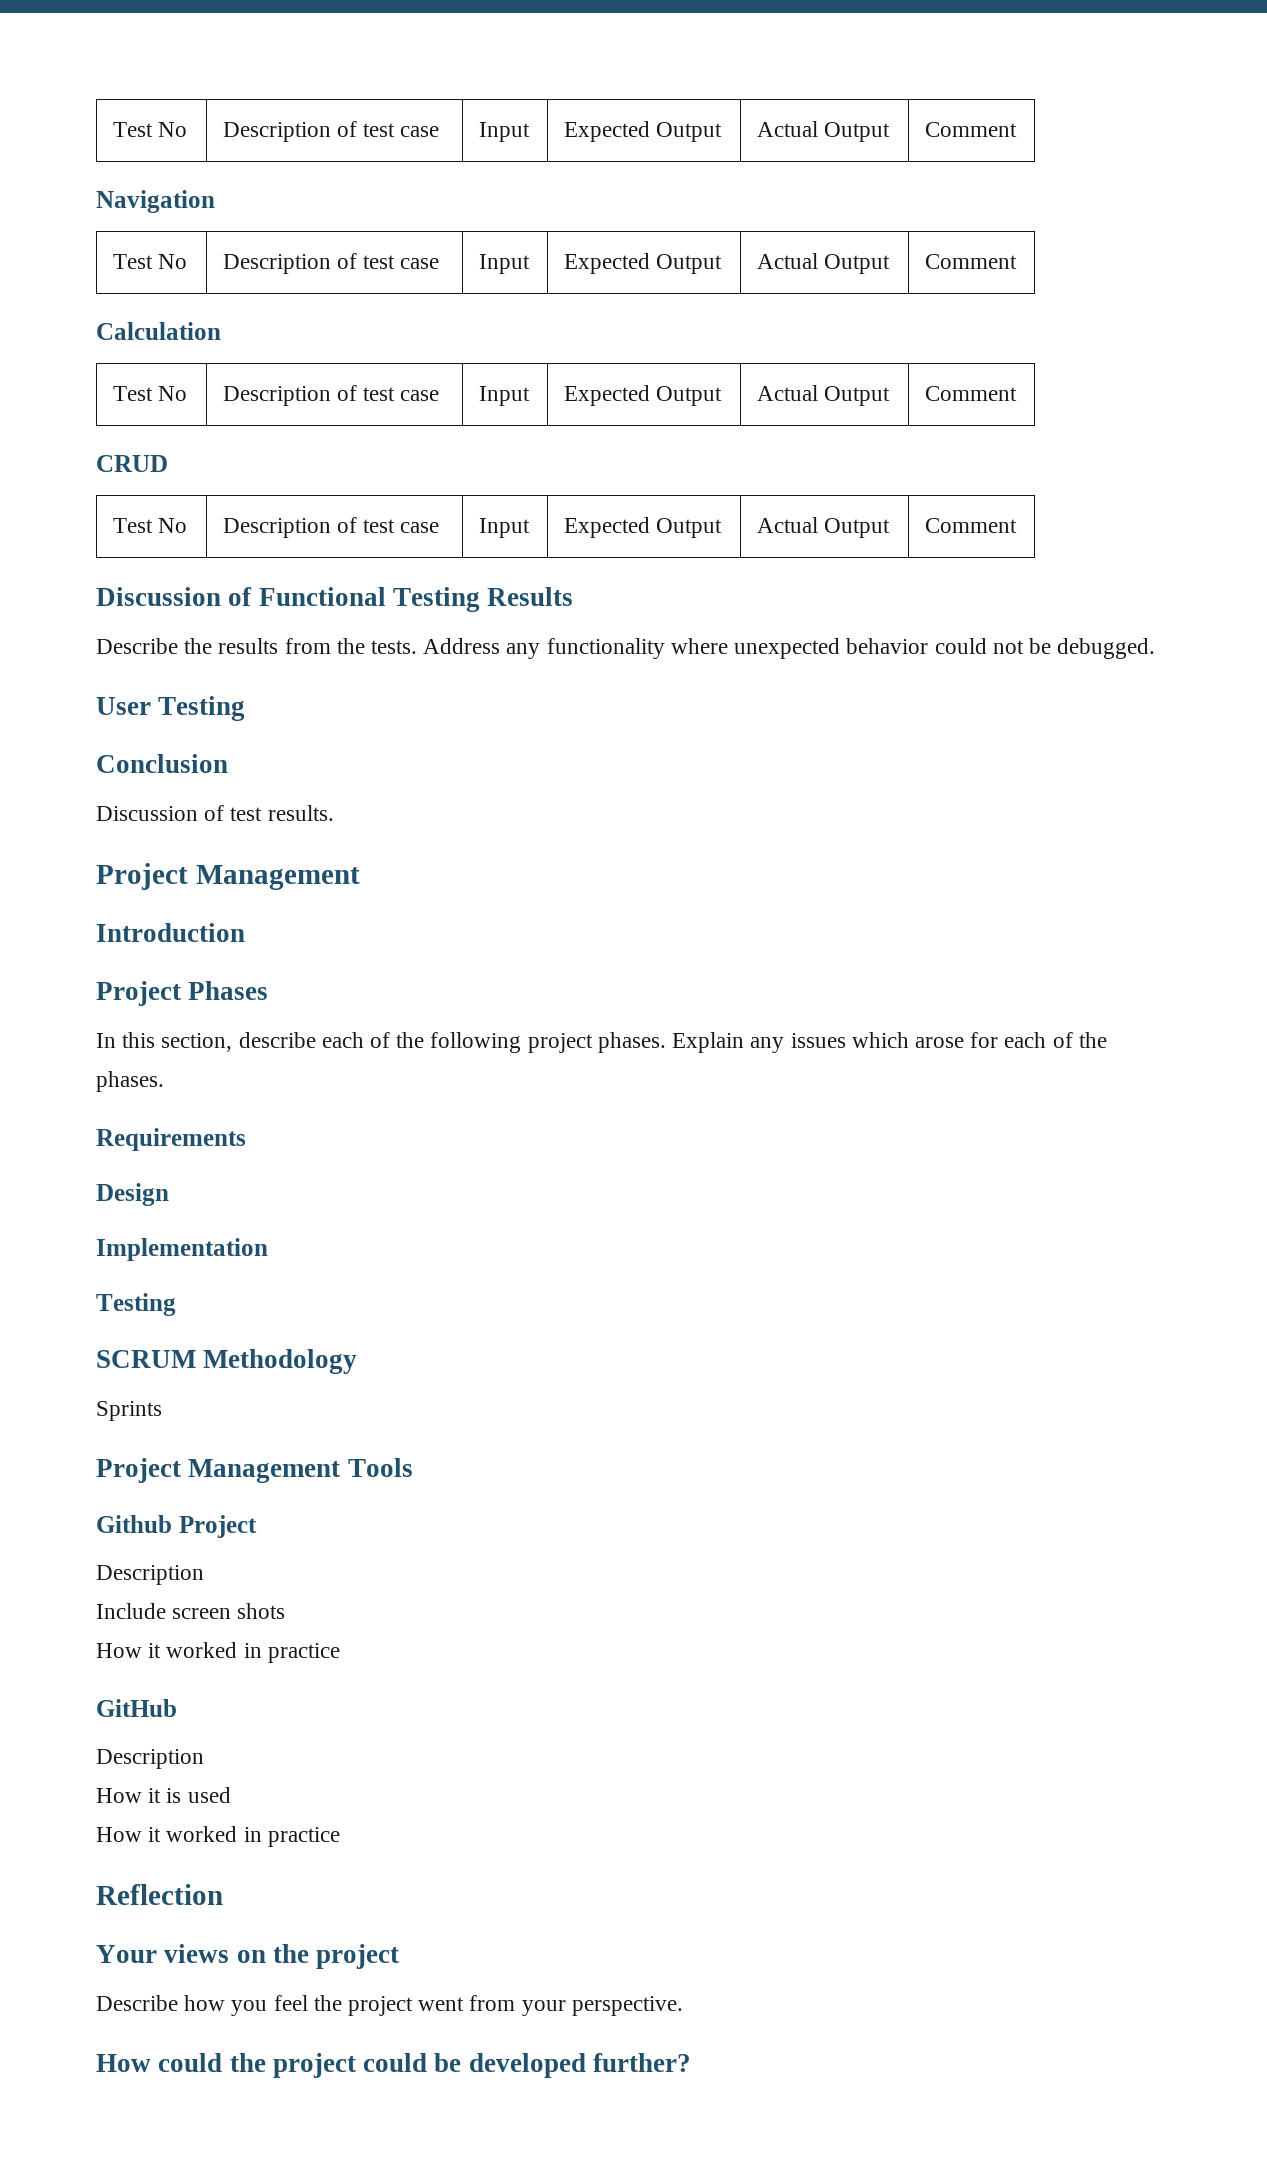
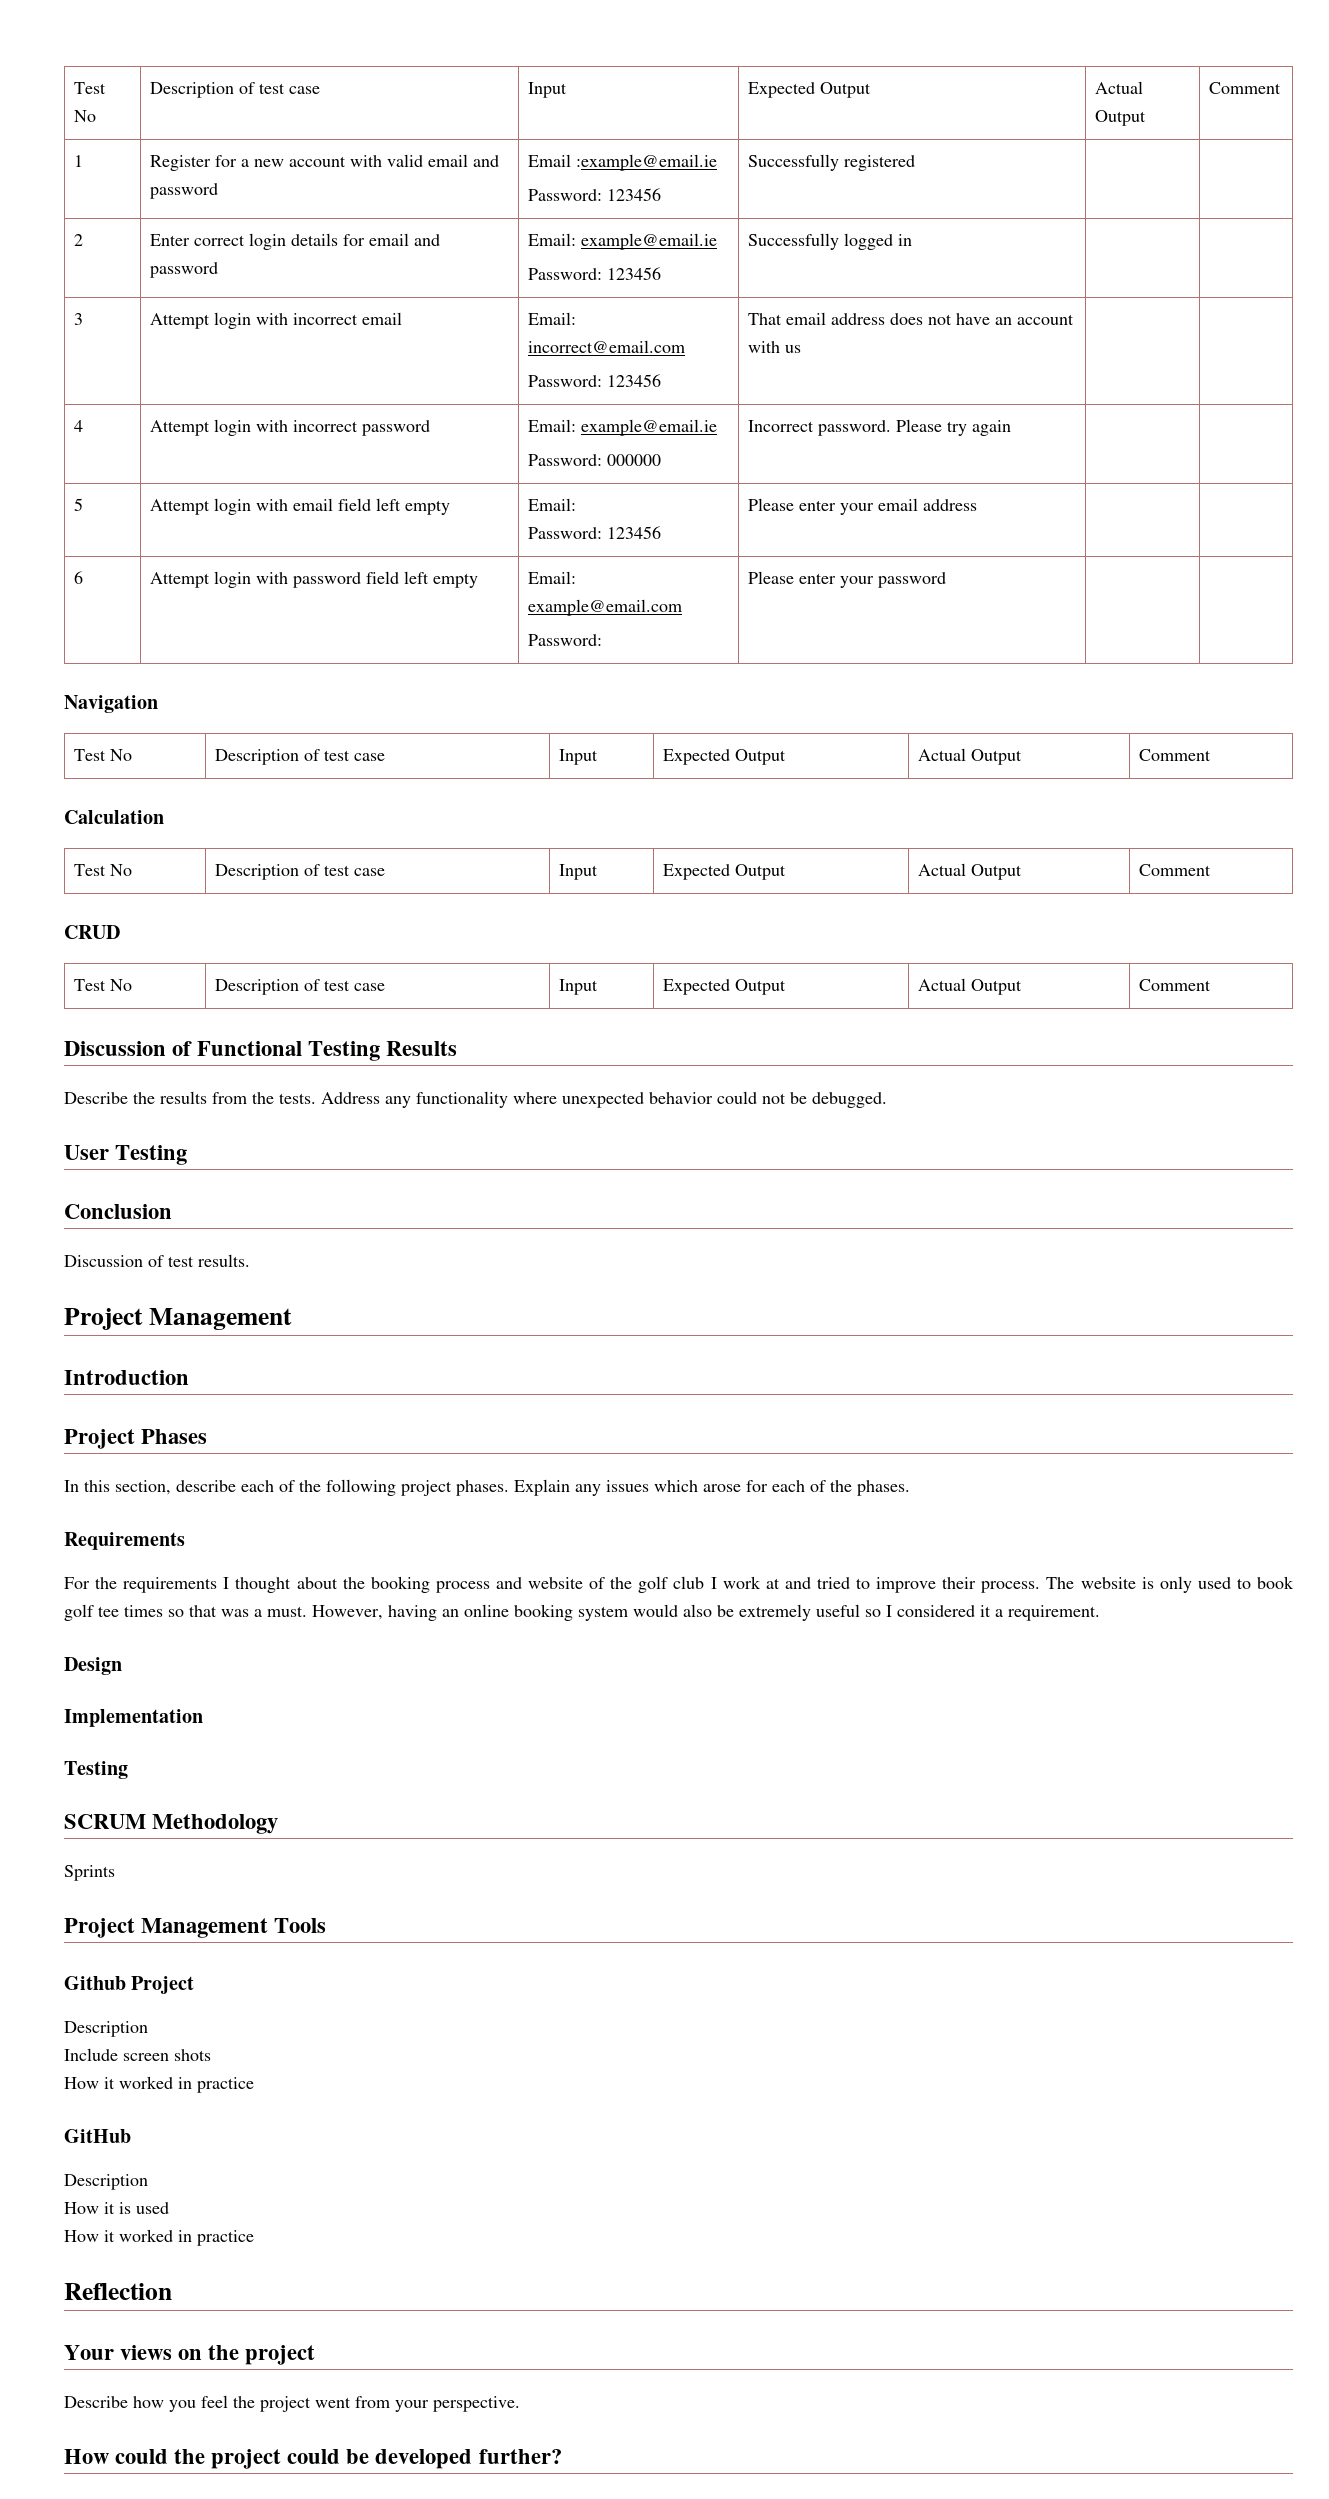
+ 1 | Register for a new account with valid email and password | Email :example@email.ie
+ Password: 123456 | Successfully registered | |
+ 2 | Enter correct login details for email and password | Email: example@email.ie
+ Password: 123456 | Successfully logged in | |
+ 3 | Attempt login with incorrect email | Email: incorrect@email.com
+ Password: 123456 | That email address does not have an account with us | |
+ 4 | Attempt login with incorrect password | Email: example@email.ie
+ Password: 000000 | Incorrect password. Please try again | |
+ 5 | Attempt login with email field left empty | Email:
+ Password: 123456 | Please enter your email address | |
+ 6 | Attempt login with password field left empty | Email: example@email.com
+ Password: | Please enter your password | |
+ For the requirements I thought about the booking process and website of the golf club I work at and tried to improve their process. The website is only used to book golf tee times so that was a must. However, having an online booking system would also be extremely useful so I considered it a requirement.

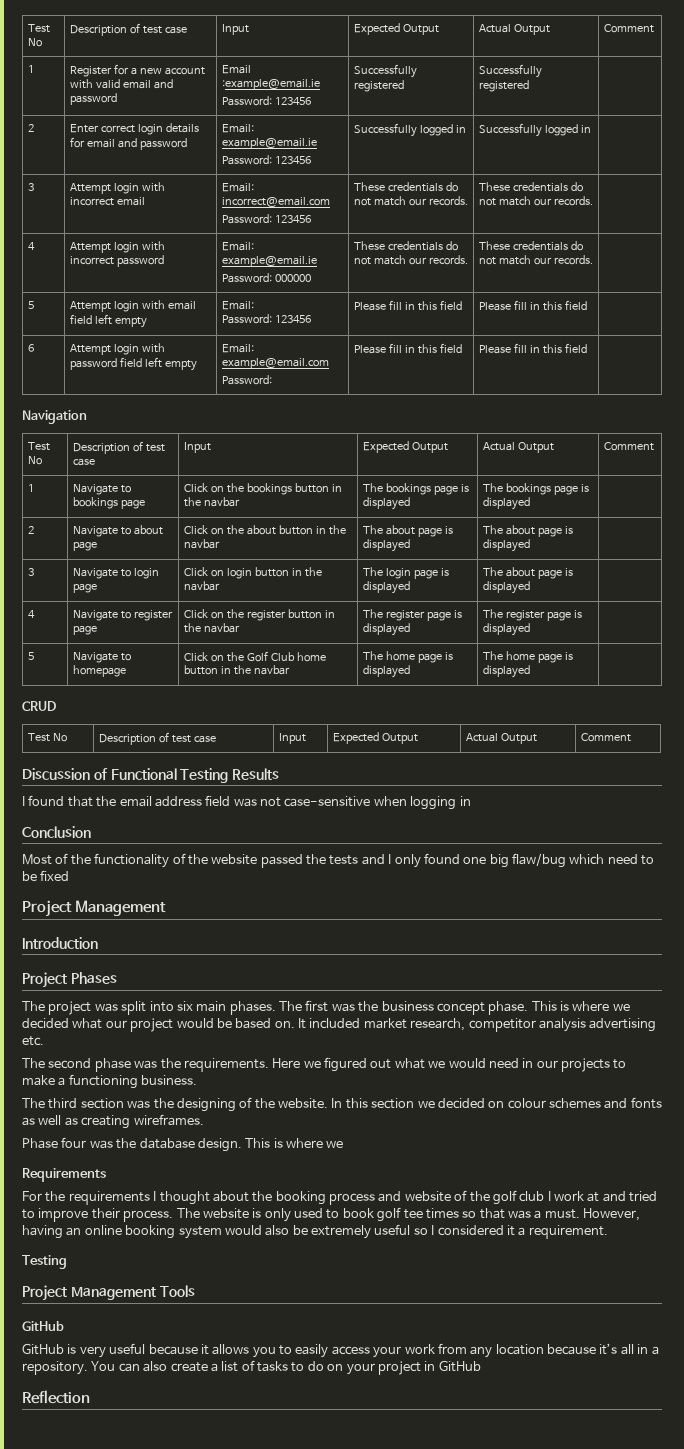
  1 | Register for a new account with valid email and password | Email :example@email.ie
- Password: 123456 | Successfully registered | |
+ Password: 123456 | Successfully registered | Successfully registered |
  2 | Enter correct login details for email and password | Email: example@email.ie
- Password: 123456 | Successfully logged in | |
+ Password: 123456 | Successfully logged in | Successfully logged in |
  3 | Attempt login with incorrect email | Email: incorrect@email.com
- Password: 123456 | That email address does not have an account with us | |
+ Password: 123456 | These credentials do not match our records. | These credentials do not match our records. |
  4 | Attempt login with incorrect password | Email: example@email.ie
- Password: 000000 | Incorrect password. Please try again | |
+ Password: 000000 | These credentials do not match our records. | These credentials do not match our records. |
  5 | Attempt login with email field left empty | Email:
- Password: 123456 | Please enter your email address | |
+ Password: 123456 | Please fill in this field | Please fill in this field |
  6 | Attempt login with password field left empty | Email: example@email.com
- Password: | Please enter your password | |
+ Password: | Please fill in this field | Please fill in this field |
- Calculation
- Test No | Description of test case | Input | Expected Output | Actual Output | Comment
+ 1 | Navigate to bookings page | Click on the bookings button in the navbar | The bookings page is displayed | The bookings page is displayed |
+ 2 | Navigate to about page | Click on the about button in the navbar | The about page is displayed | The about page is displayed |
+ 3 | Navigate to login page | Click on login button in the navbar | The login page is displayed | The about page is displayed |
+ 4 | Navigate to register page | Click on the register button in the navbar | The register page is displayed | The register page is displayed |
+ 5 | Navigate to homepage | Click on the Golf Club home button in the navbar | The home page is displayed | The home page is displayed |
- Describe the results from the tests. Address any functionality where unexpected behavior could not be debugged.
- User Testing
+ I found that the email address field was not case-sensitive when logging in
  Conclusion
- Discussion of test results.
+ Most of the functionality of the website passed the tests and I only found one big flaw/bug which need to be fixed
- In this section, describe each of the following project phases. Explain any issues which arose for each of the phases.
+ The project was split into six main phases. The first was the business concept phase. This is where we decided what our project would be based on. It included market research, competitor analysis advertising etc.
+ The second phase was the requirements. Here we figured out what we would need in our projects to make a functioning business.
+ The third section was the designing of the website. In this section we decided on colour schemes and fonts as well as creating wireframes.
+ Phase four was the database design. This is where we
  However, having an online booking system would also be extremely useful so I considered it a requirement.
- Design
- Implementation
  Testing
- SCRUM Methodology
- Sprints
  Project Management Tools
- Github Project
- Description
- Include screen shots
- How it worked in practice
  GitHub
- Description
- How it is used
- How it worked in practice
+ GitHub is very useful because it allows you to easily access your work from any location because it’s all in a repository. You can also create a list of tasks to do on your project in GitHub
  Reflection
- Your views on the project
- Describe how you feel the project went from your perspective.
- How could the project could be developed further?

